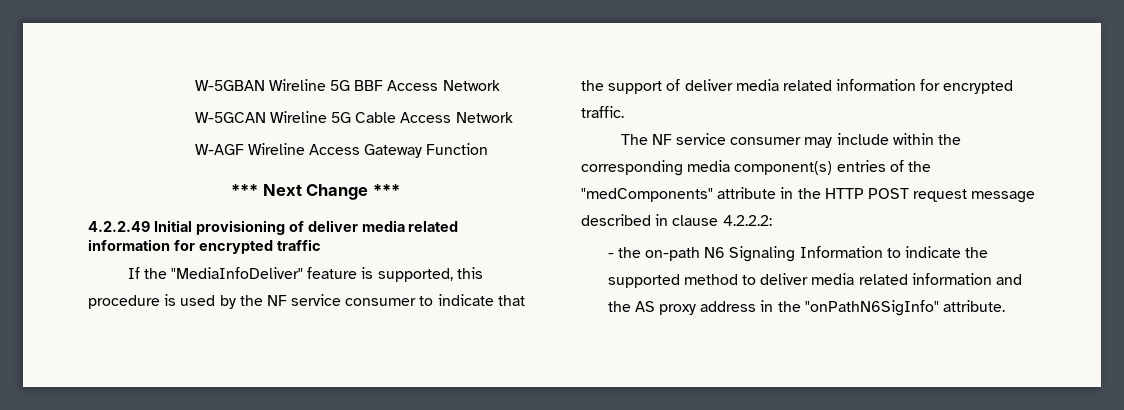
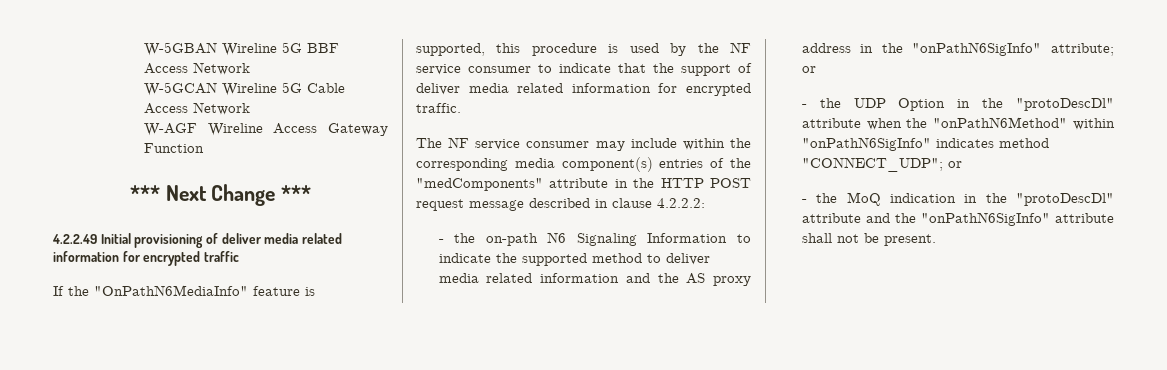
- If the "MediaInfoDeliver" feature is supported, this procedure is used by the NF service consumer to indicate that the support of deliver media related information for encrypted traffic.
+ If the "OnPathN6MediaInfo" feature is supported, this procedure is used by the NF service consumer to indicate that the support of deliver media related information for encrypted traffic.
- - the on-path N6 Signaling Information to indicate the supported method to deliver media related information and the AS proxy address in the "onPathN6SigInfo" attribute.
+ - the on-path N6 Signaling Information to indicate the supported method to deliver media related information and the AS proxy address in the "onPathN6SigInfo" attribute; or
+ - the UDP Option in the "protoDescDl" attribute when the "onPathN6Method" within "onPathN6SigInfo" indicates method "CONNECT_UDP"; or
+ - the MoQ indication in the "protoDescDl" attribute and the "onPathN6SigInfo" attribute shall not be present.

